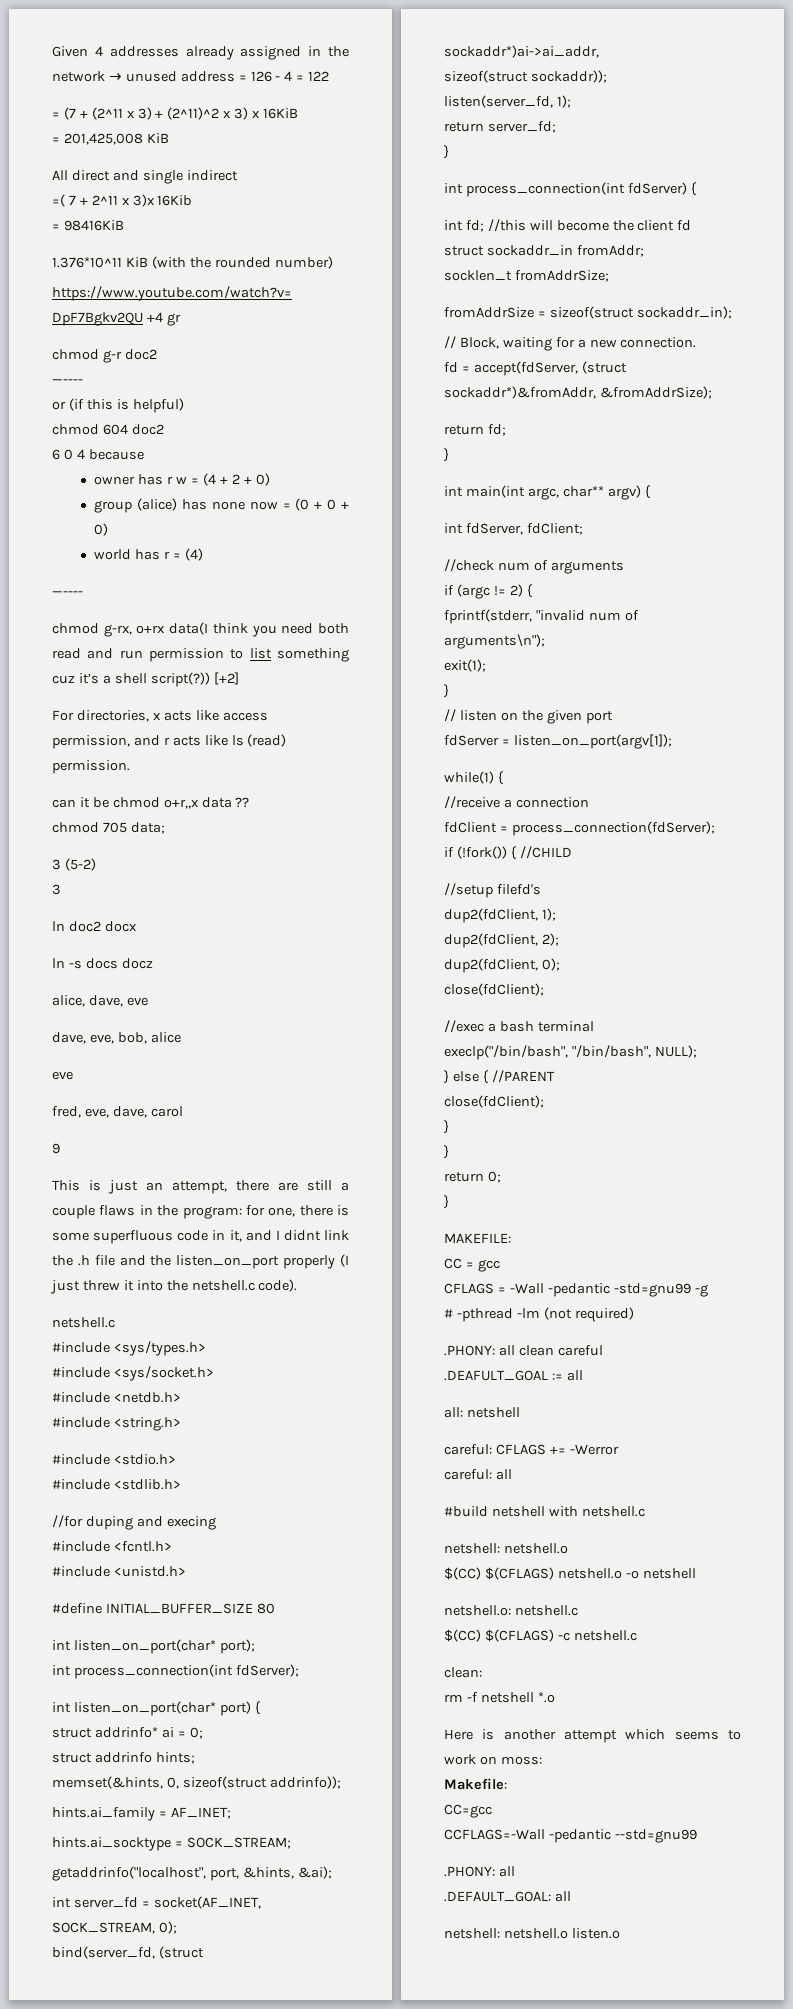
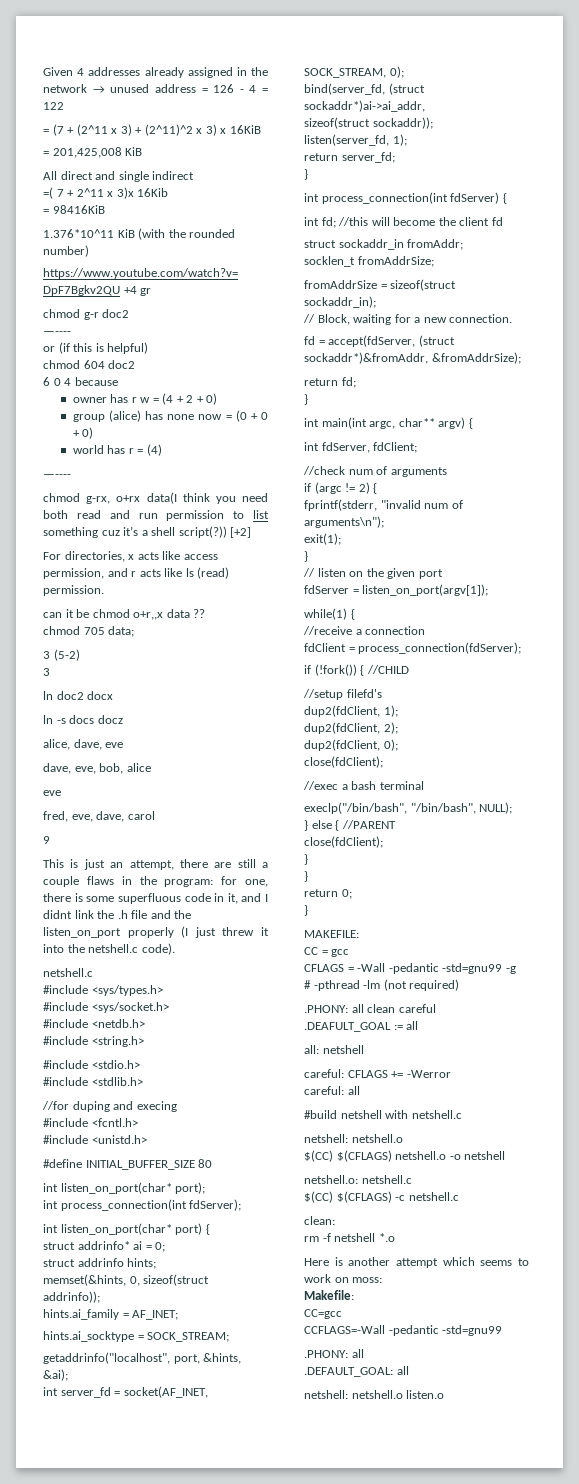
- CCFLAGS=-Wall -pedantic --std=gnu99
+ CCFLAGS=-Wall -pedantic -std=gnu99

